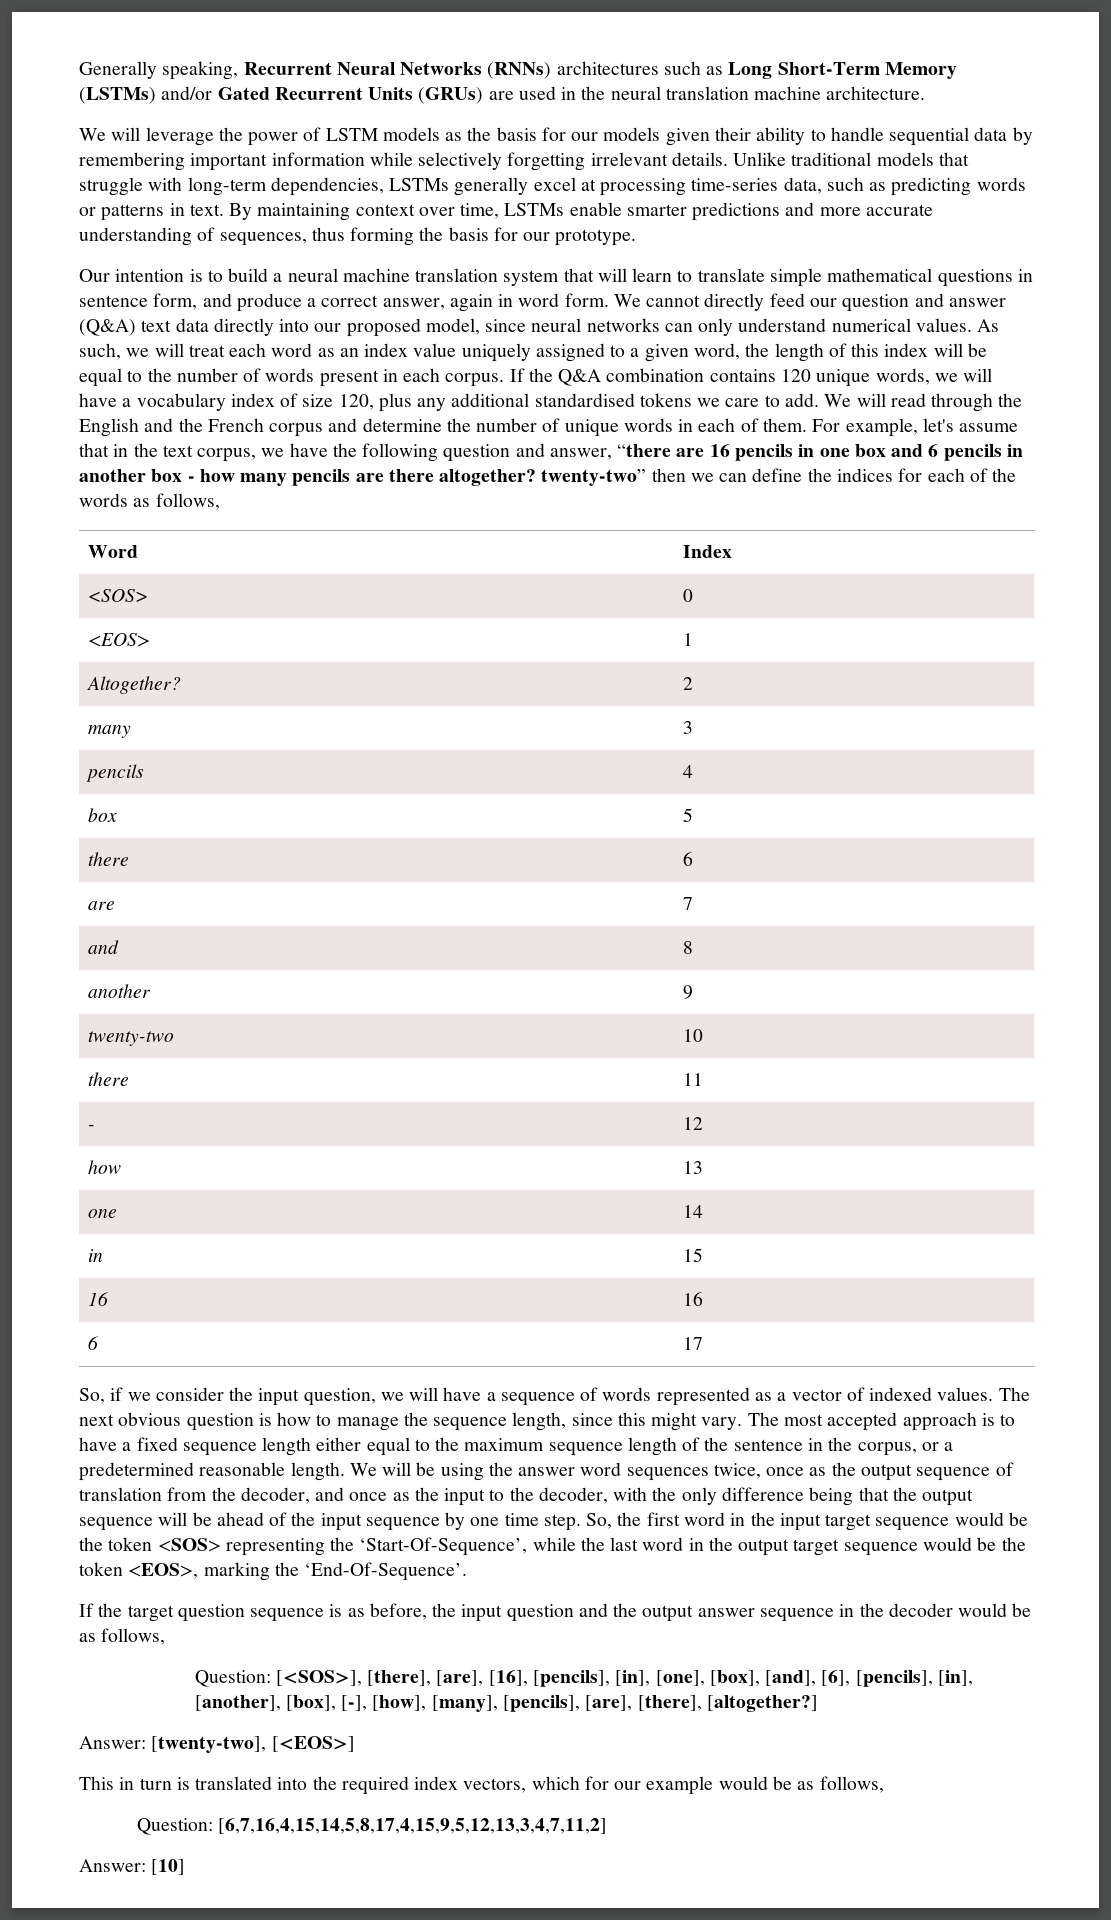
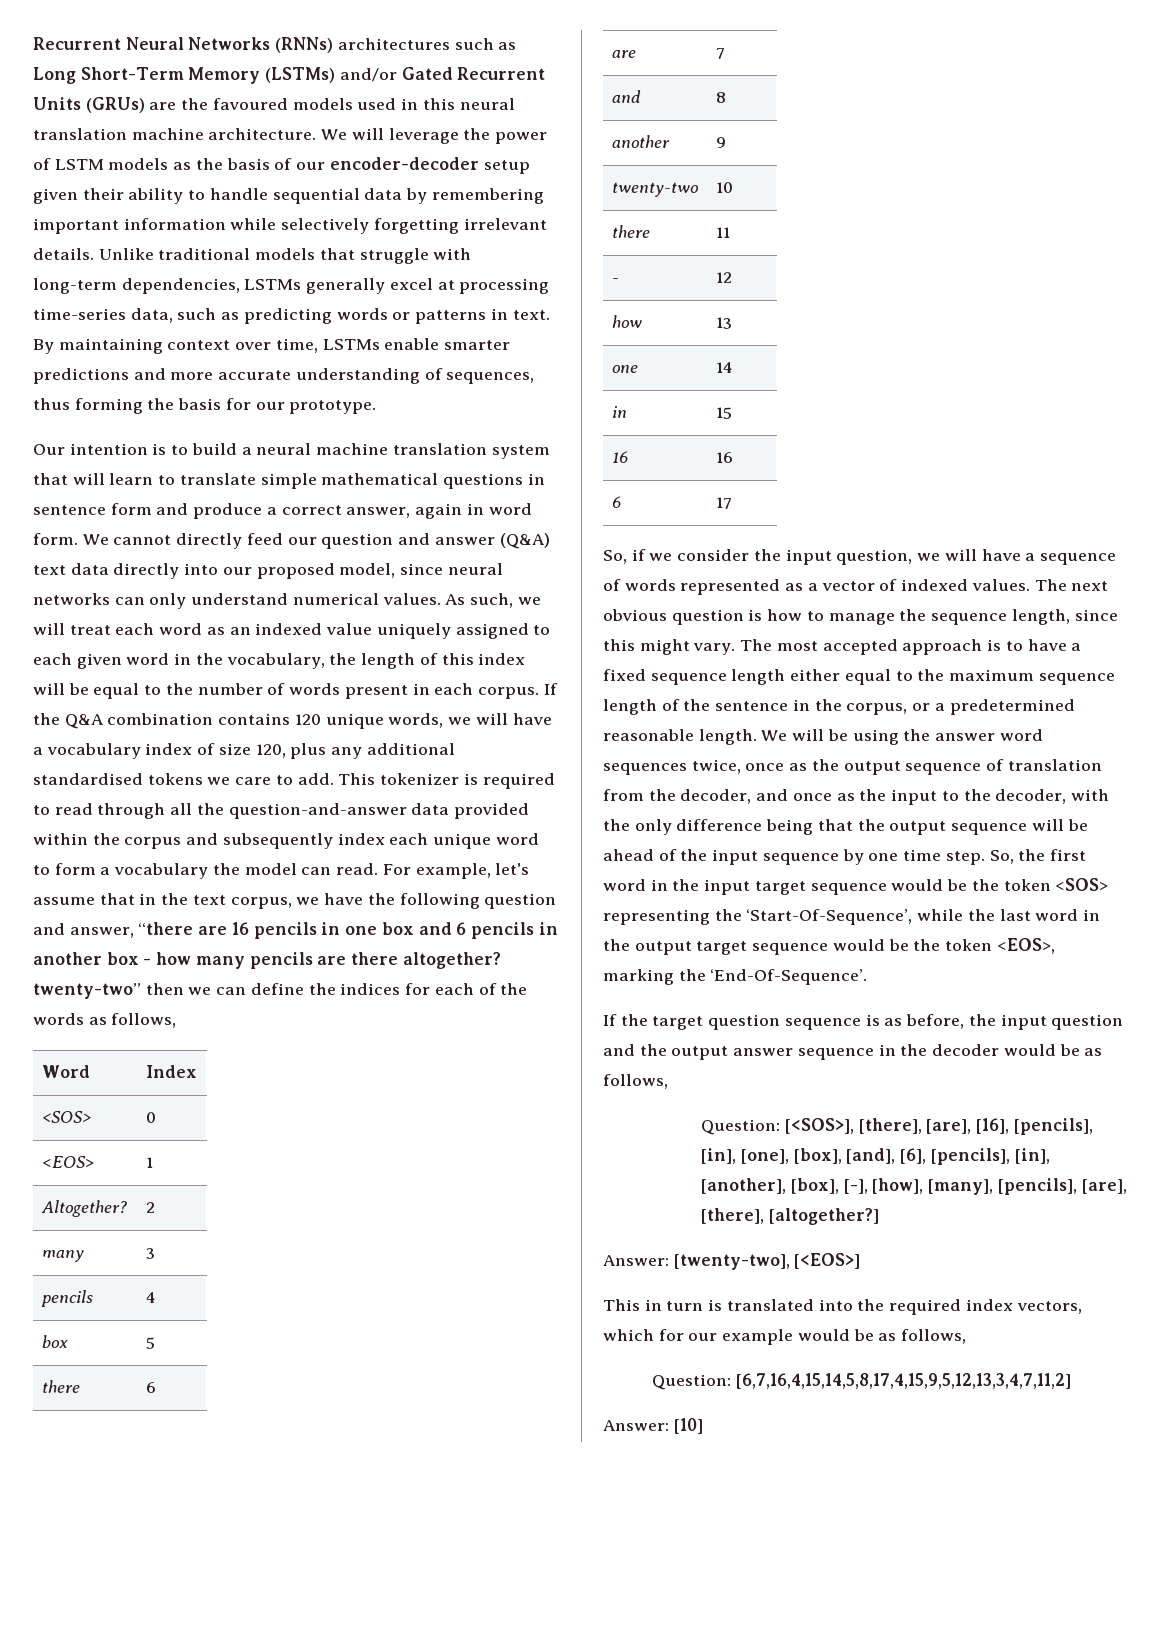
- Generally speaking, Recurrent Neural Networks (RNNs) architectures such as Long Short-Term Memory (LSTMs) and/or Gated Recurrent Units (GRUs) are used in the neural translation machine architecture.
- We will leverage the power of LSTM models as the basis for our models given their ability to handle sequential data by remembering important information while selectively forgetting irrelevant details.
+ Recurrent Neural Networks (RNNs) architectures such as Long Short-Term Memory (LSTMs) and/or Gated Recurrent Units (GRUs) are the favoured models used in this neural translation machine architecture. We will leverage the power of LSTM models as the basis of our encoder-decoder setup given their ability to handle sequential data by remembering important information while selectively forgetting irrelevant details.
- Our intention is to build a neural machine translation system that will learn to translate simple mathematical questions in sentence form, and produce a correct answer, again in word form.
+ Our intention is to build a neural machine translation system that will learn to translate simple mathematical questions in sentence form and produce a correct answer, again in word form.
- As such, we will treat each word as an index value uniquely assigned to a given word, the length of this index will be equal to the number of words present in each corpus.
+ As such, we will treat each word as an indexed value uniquely assigned to each given word in the vocabulary, the length of this index will be equal to the number of words present in each corpus.
- We will read through the English and the French corpus and determine the number of unique words in each of them.
+ This tokenizer is required to read through all the question-and-answer data provided within the corpus and subsequently index each unique word to form a vocabulary the model can read.

